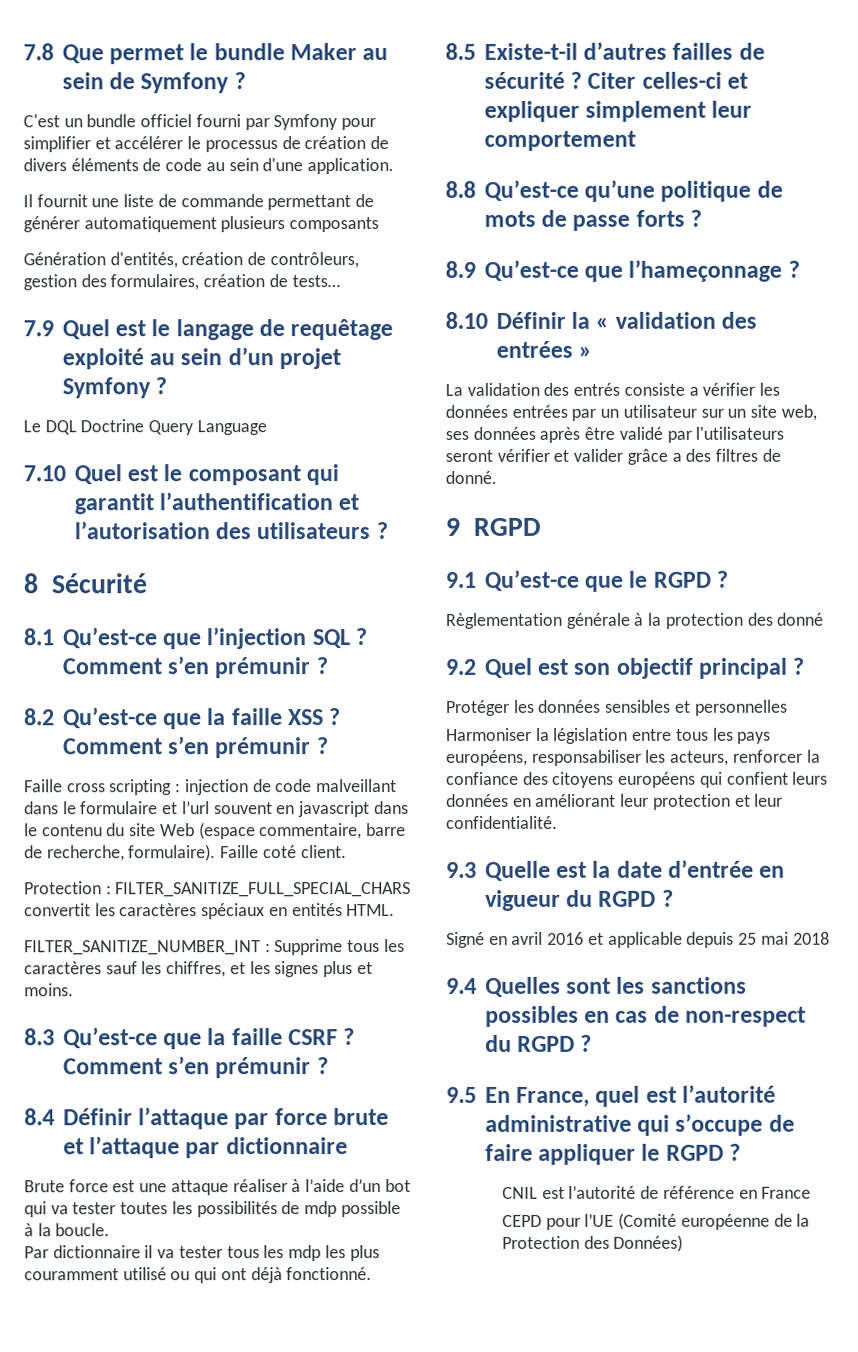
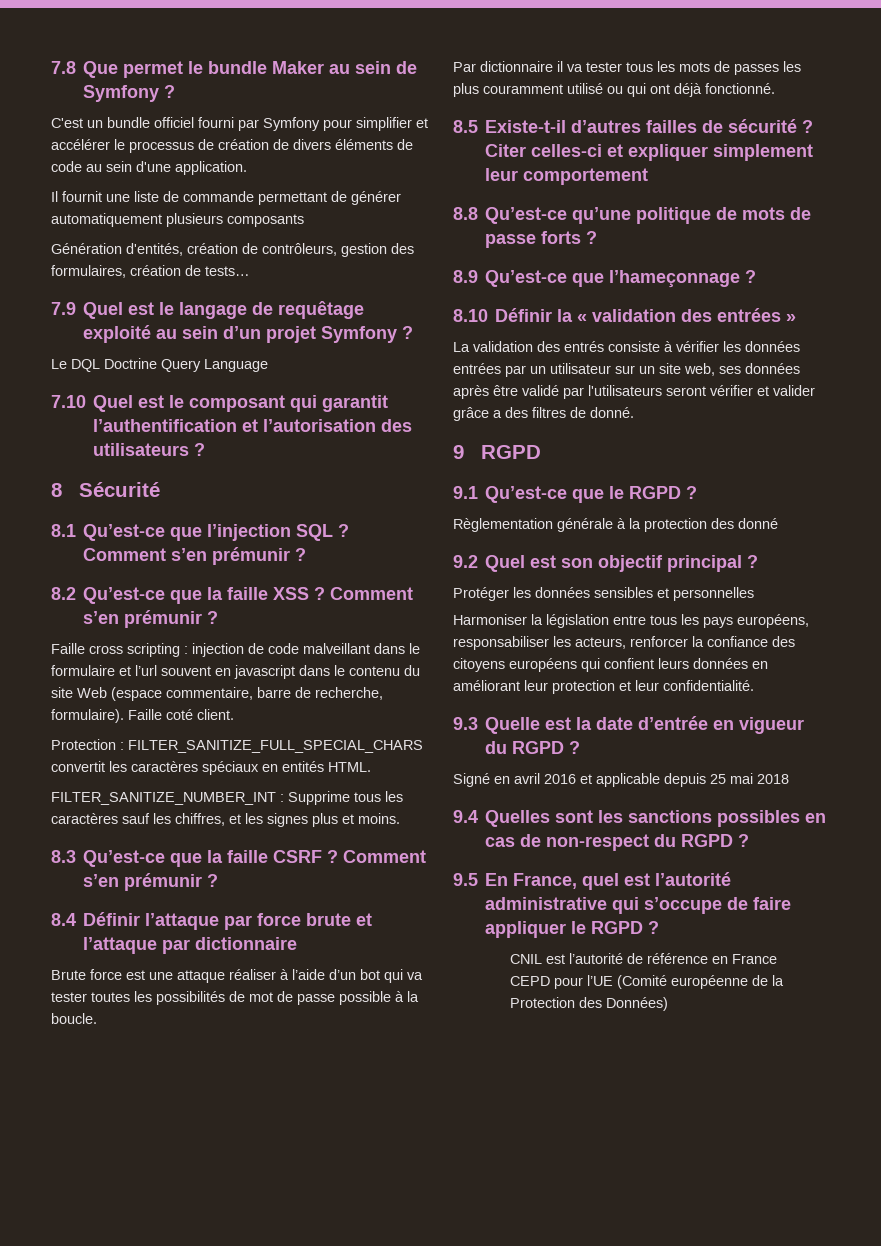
- Brute force est une attaque réaliser à l’aide d’un bot qui va tester toutes les possibilités de mdp possible à la boucle.
+ Brute force est une attaque réaliser à l’aide d’un bot qui va tester toutes les possibilités de mot de passe possible à la boucle.
- Par dictionnaire il va tester tous les mdp les plus couramment utilisé ou qui ont déjà fonctionné.
+ Par dictionnaire il va tester tous les mots de passes les plus couramment utilisé ou qui ont déjà fonctionné.
- La validation des entrés consiste a vérifier les données entrées par un utilisateur sur un site web, ses données après être validé par l'utilisateurs seront vérifier et valider grâce a des filtres de donné.
+ La validation des entrés consiste à vérifier les données entrées par un utilisateur sur un site web, ses données après être validé par l'utilisateurs seront vérifier et valider grâce a des filtres de donné.

